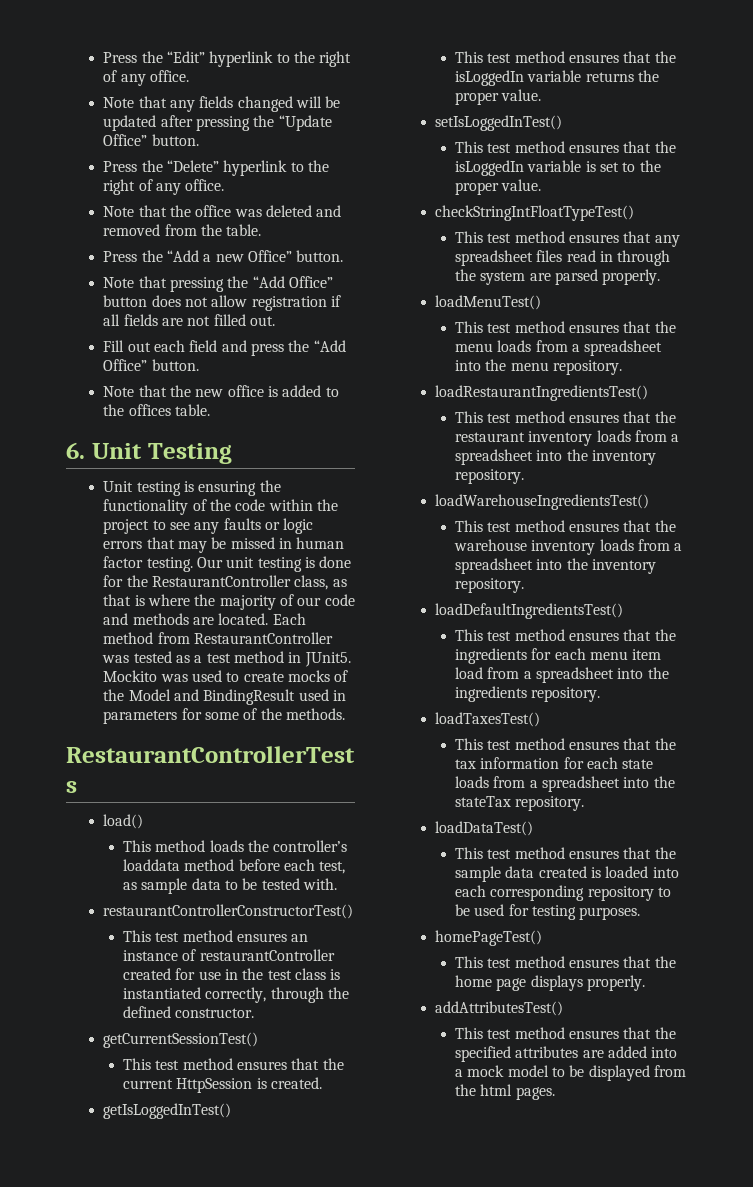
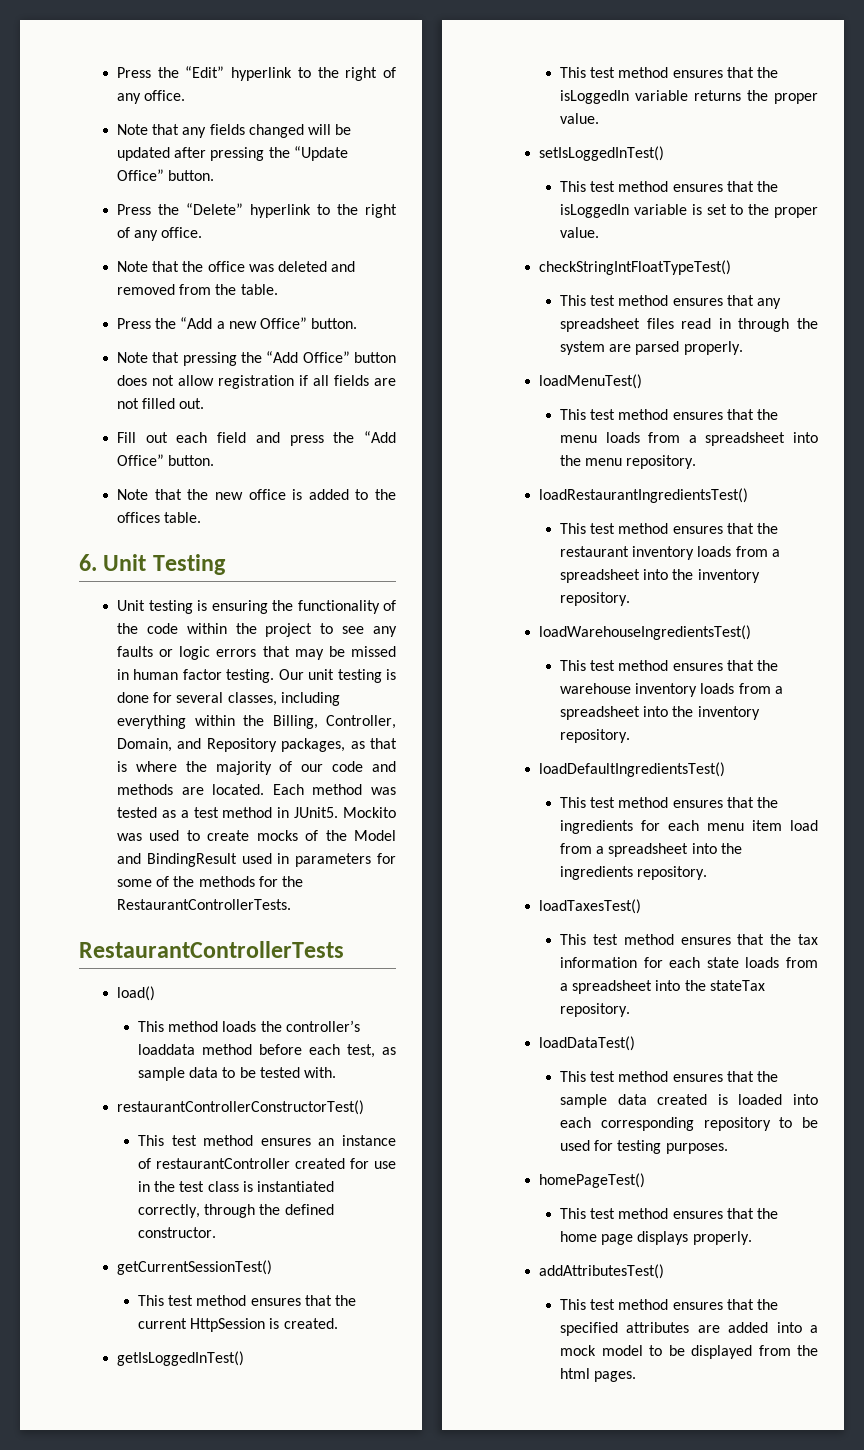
- Our unit testing is done for the RestaurantController class, as that is where the majority of our code and methods are located.
+ Our unit testing is done for several classes, including everything within the Billing, Controller, Domain, and Repository packages, as that is where the majority of our code and methods are located.
- Each method from RestaurantController was tested as a test method in JUnit5.
+ Each method was tested as a test method in JUnit5.
- Mockito was used to create mocks of the Model and BindingResult used in parameters for some of the methods.
+ Mockito was used to create mocks of the Model and BindingResult used in parameters for some of the methods for the RestaurantControllerTests.

